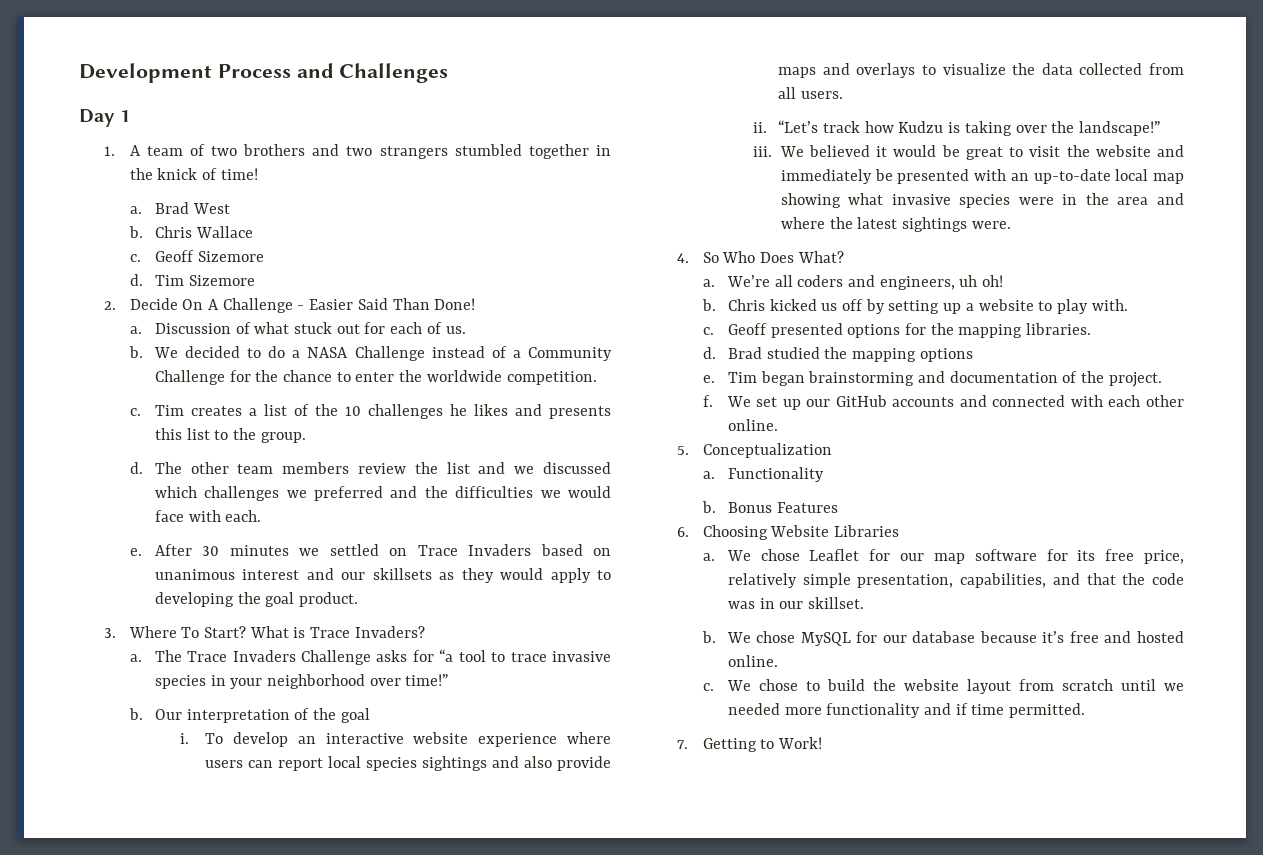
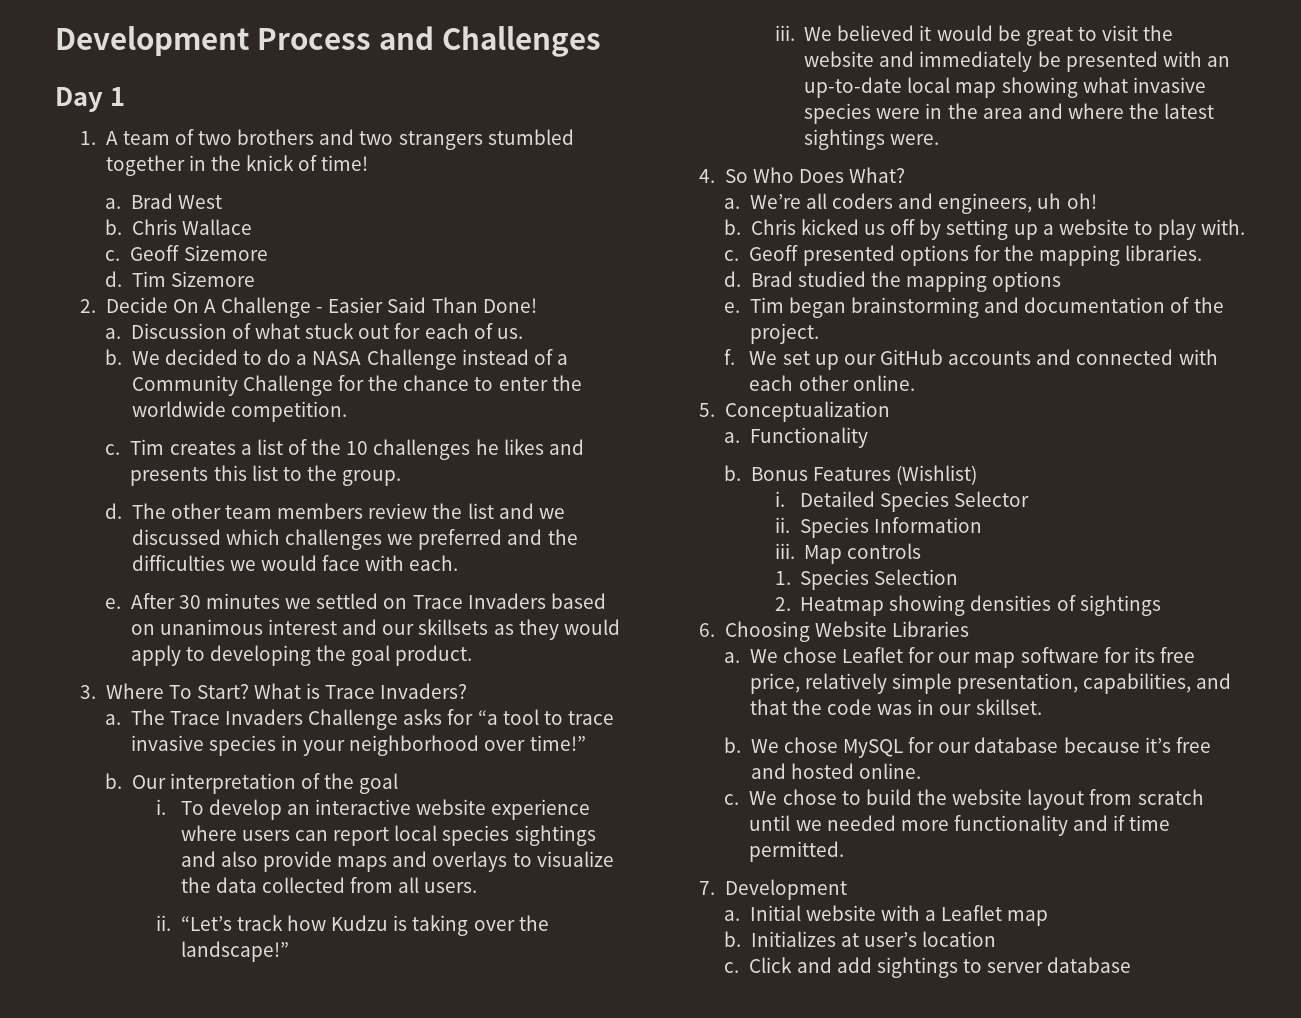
- Bonus Features
+ Bonus Features (Wishlist)
+ i. Detailed Species Selector
+ ii. Species Information
+ iii. Map controls
+ 1. Species Selection
+ 2. Heatmap showing densities of sightings
- 7. Getting to Work!
+ 7. Development
+ a. Initial website with a Leaflet map
+ b. Initializes at user’s location
+ c. Click and add sightings to server database

